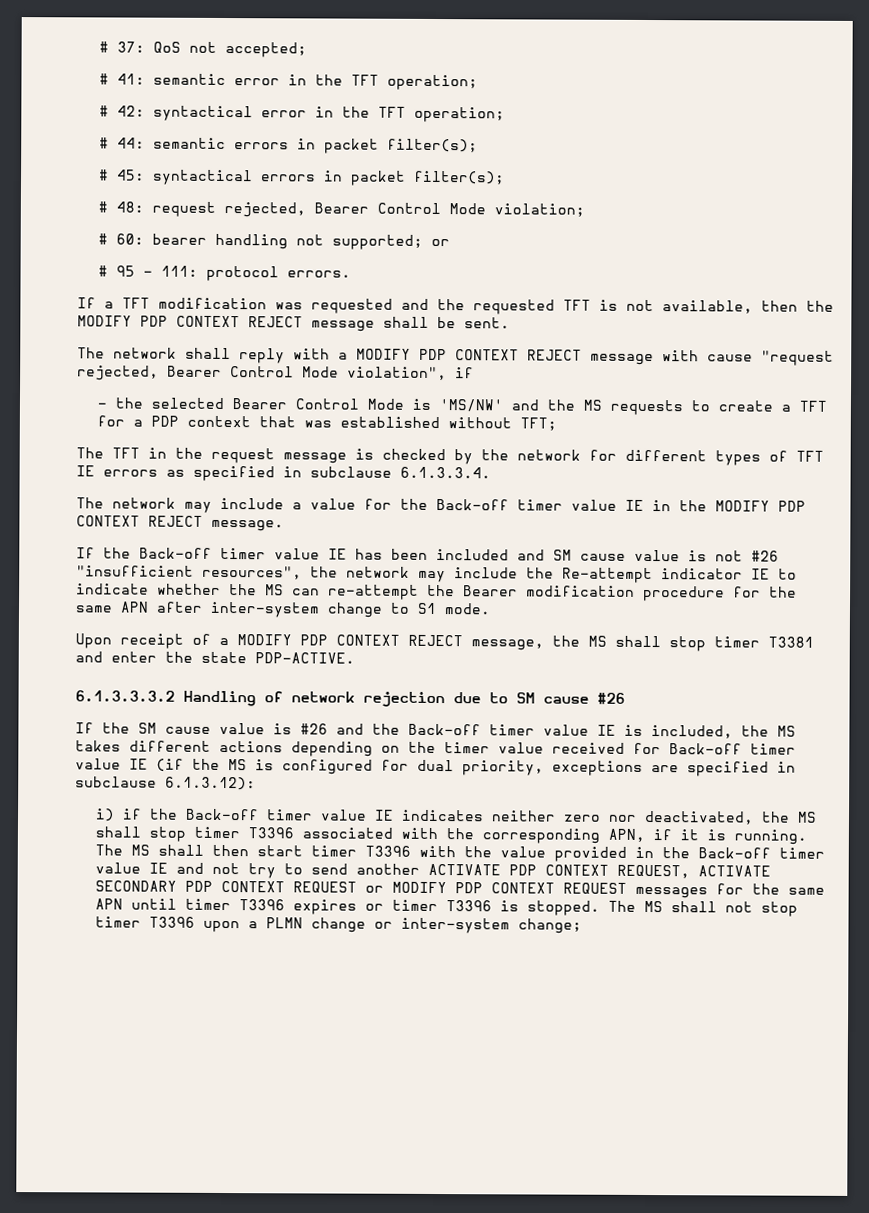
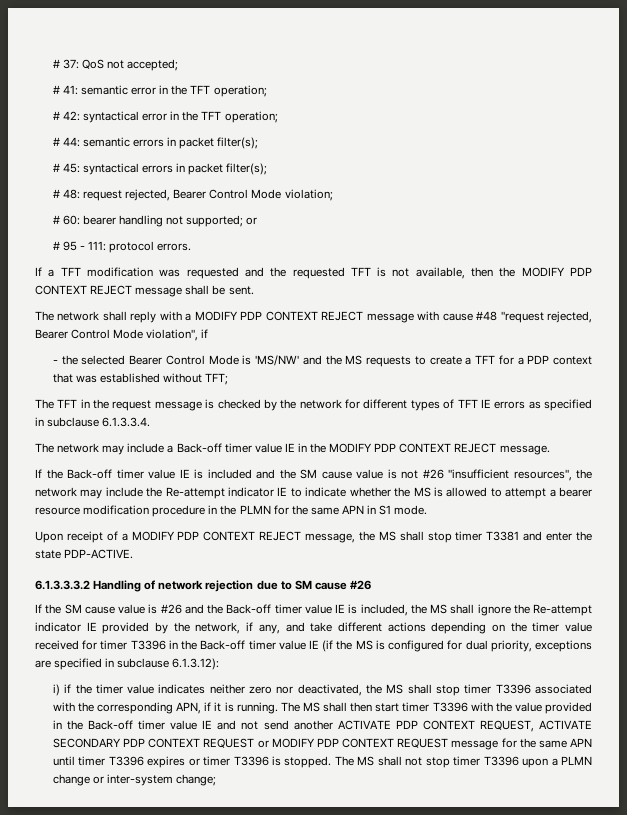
- The network shall reply with a MODIFY PDP CONTEXT REJECT message with cause "request rejected, Bearer Control Mode violation", if
+ The network shall reply with a MODIFY PDP CONTEXT REJECT message with cause #48 "request rejected, Bearer Control Mode violation", if
- The network may include a value for the Back-off timer value IE in the MODIFY PDP CONTEXT REJECT message.
+ The network may include a Back-off timer value IE in the MODIFY PDP CONTEXT REJECT message.
- If the Back-off timer value IE has been included and SM cause value is not #26 "insufficient resources", the network may include the Re-attempt indicator IE to indicate whether the MS can re-attempt the Bearer modification procedure for the same APN after inter-system change to S1 mode.
+ If the Back-off timer value IE is included and the SM cause value is not #26 "insufficient resources", the network may include the Re-attempt indicator IE to indicate whether the MS is allowed to attempt a bearer resource modification procedure in the PLMN for the same APN in S1 mode.
- If the SM cause value is #26 and the Back-off timer value IE is included, the MS takes different actions depending on the timer value received for Back-off timer value IE (if the MS is configured for dual priority, exceptions are specified in subclause 6.1.3.12):
+ If the SM cause value is #26 and the Back-off timer value IE is included, the MS shall ignore the Re-attempt indicator IE provided by the network, if any, and take different actions depending on the timer value received for timer T3396 in the Back-off timer value IE (if the MS is configured for dual priority, exceptions are specified in subclause 6.1.3.12):
- i) if the Back-off timer value IE indicates neither zero nor deactivated, the MS shall stop timer T3396 associated with the corresponding APN, if it is running.
+ i) if the timer value indicates neither zero nor deactivated, the MS shall stop timer T3396 associated with the corresponding APN, if it is running.
- The MS shall then start timer T3396 with the value provided in the Back-off timer value IE and not try to send another ACTIVATE PDP CONTEXT REQUEST, ACTIVATE SECONDARY PDP CONTEXT REQUEST or MODIFY PDP CONTEXT REQUEST messages for the same APN until timer T3396 expires or timer T3396 is stopped.
+ The MS shall then start timer T3396 with the value provided in the Back-off timer value IE and not send another ACTIVATE PDP CONTEXT REQUEST, ACTIVATE SECONDARY PDP CONTEXT REQUEST or MODIFY PDP CONTEXT REQUEST message for the same APN until timer T3396 expires or timer T3396 is stopped.

